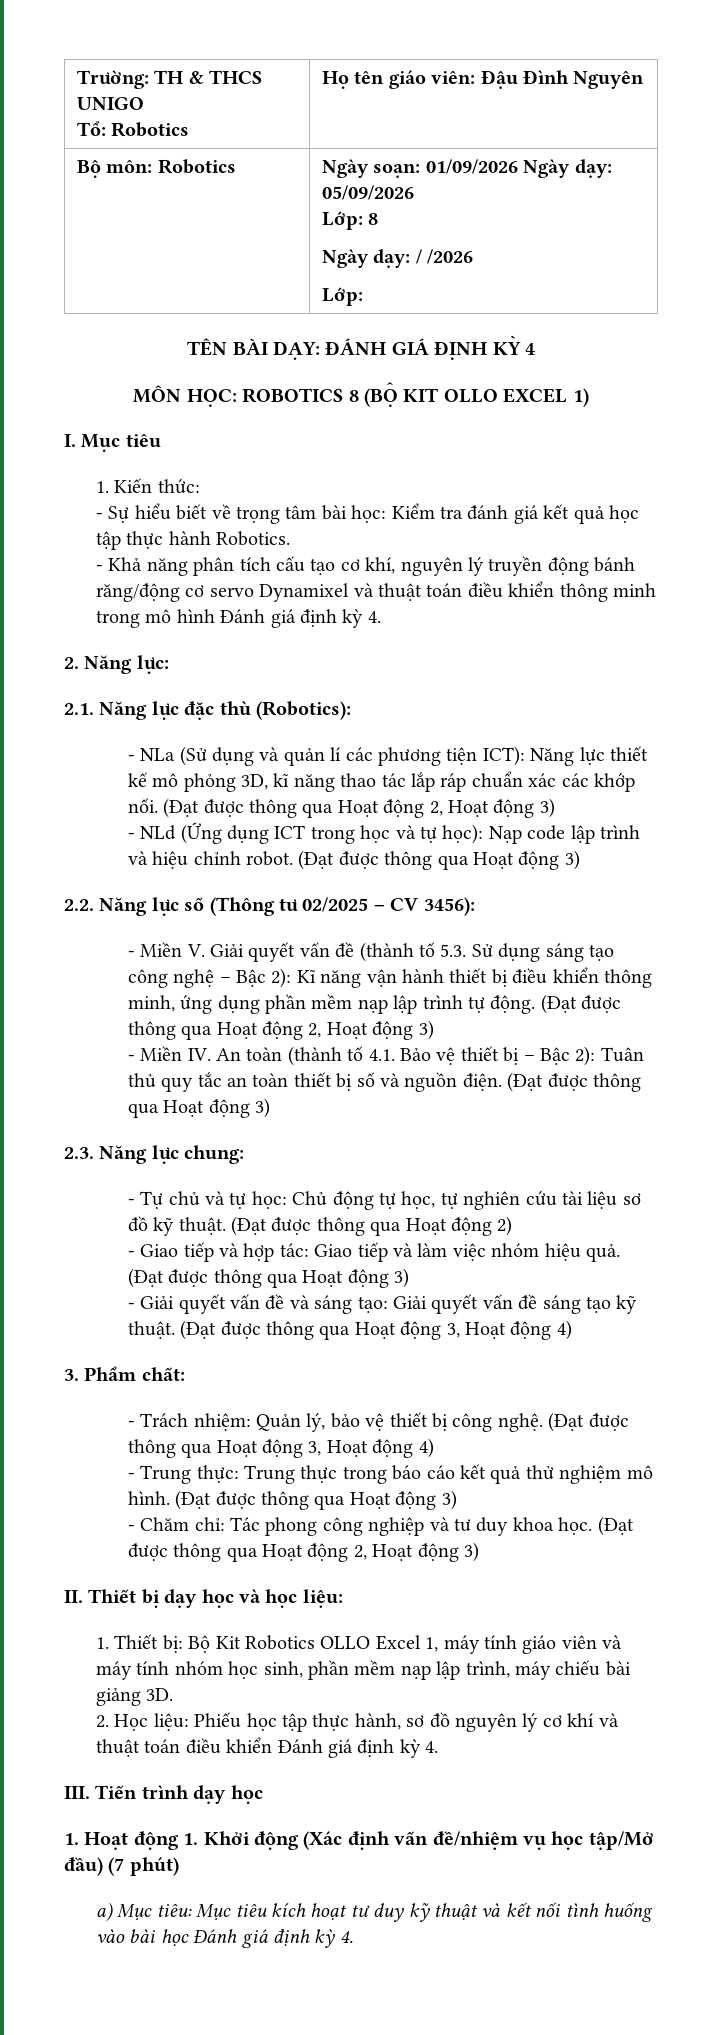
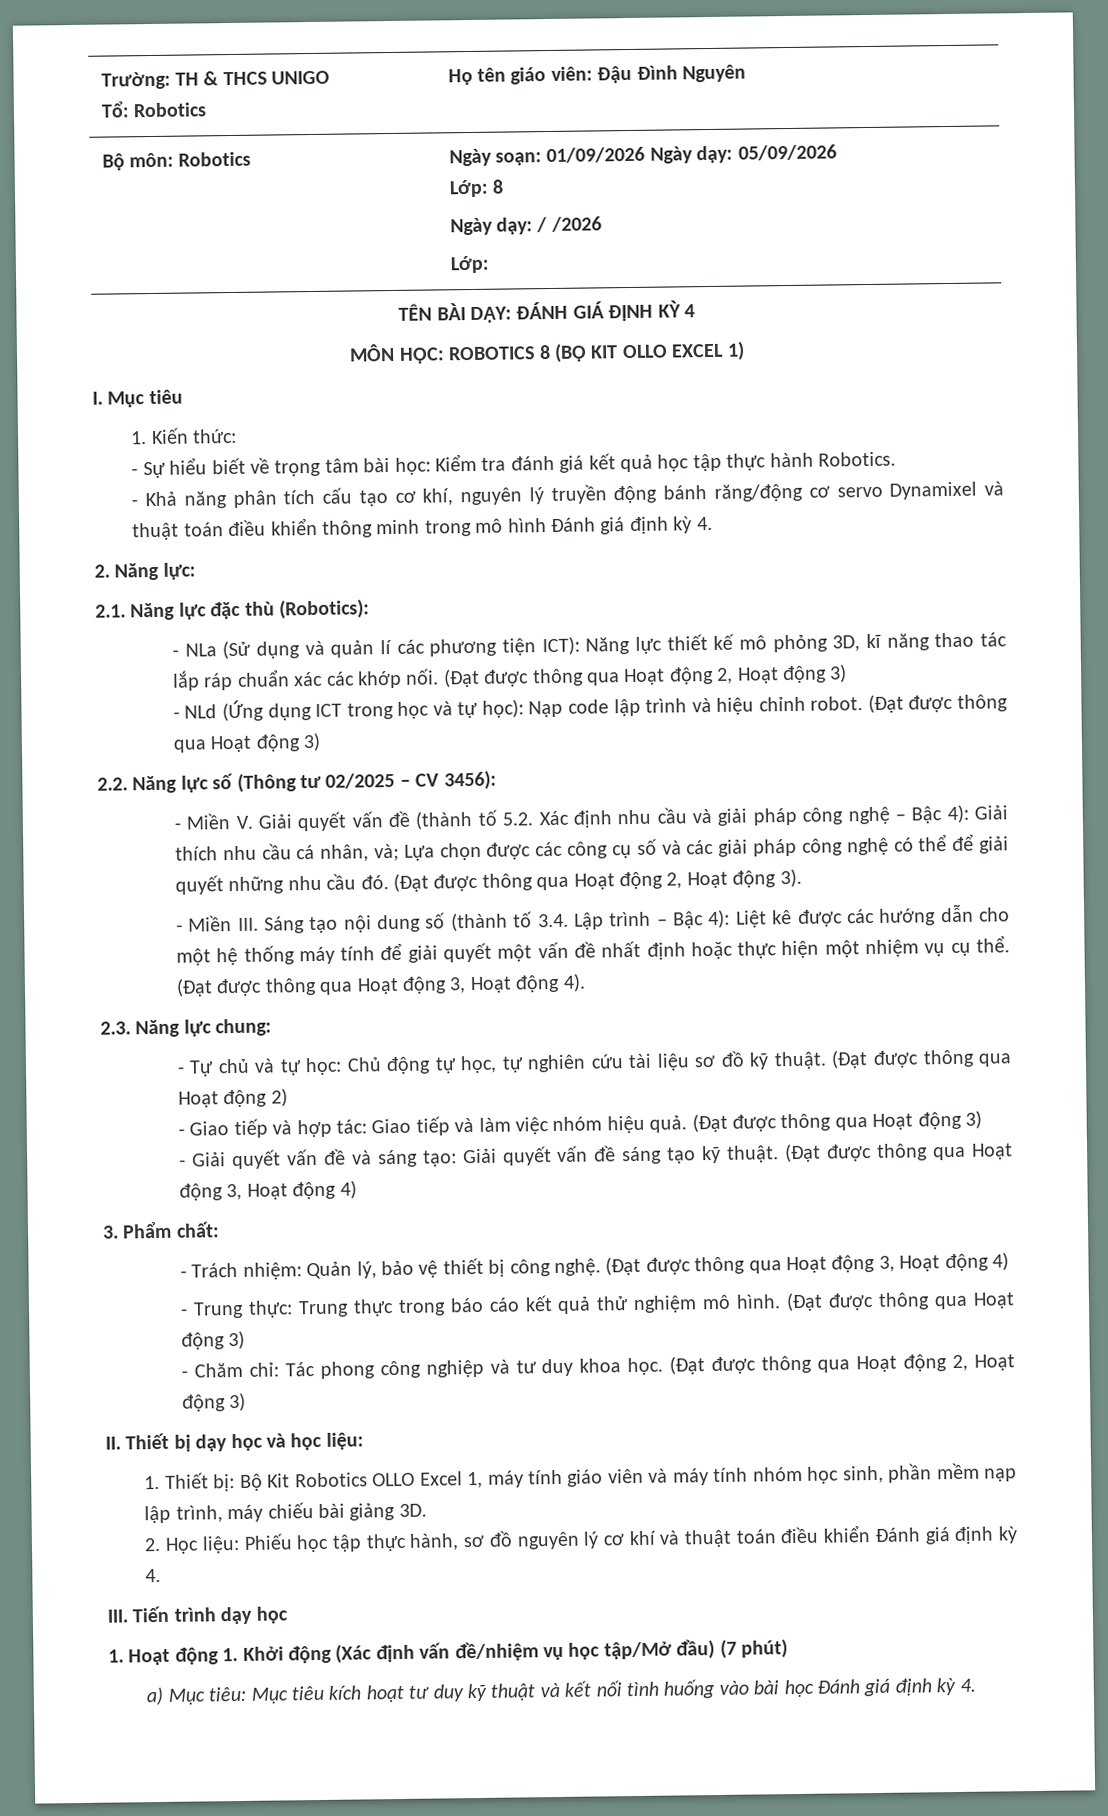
- - Miền V. Giải quyết vấn đề (thành tố 5.3. Sử dụng sáng tạo công nghệ – Bậc 2): Kĩ năng vận hành thiết bị điều khiển thông minh, ứng dụng phần mềm nạp lập trình tự động. (Đạt được thông qua Hoạt động 2, Hoạt động 3)
- - Miền IV. An toàn (thành tố 4.1. Bảo vệ thiết bị – Bậc 2): Tuân thủ quy tắc an toàn thiết bị số và nguồn điện. (Đạt được thông qua Hoạt động 3)
+ - Miền V. Giải quyết vấn đề (thành tố 5.2. Xác định nhu cầu và giải pháp công nghệ – Bậc 4): Giải thích nhu cầu cá nhân, và; Lựa chọn được các công cụ số và các giải pháp công nghệ có thể để giải quyết những nhu cầu đó. (Đạt được thông qua Hoạt động 2, Hoạt động 3).
+ - Miền III. Sáng tạo nội dung số (thành tố 3.4. Lập trình – Bậc 4): Liệt kê được các hướng dẫn cho một hệ thống máy tính để giải quyết một vấn đề nhất định hoặc thực hiện một nhiệm vụ cụ thể. (Đạt được thông qua Hoạt động 3, Hoạt động 4).

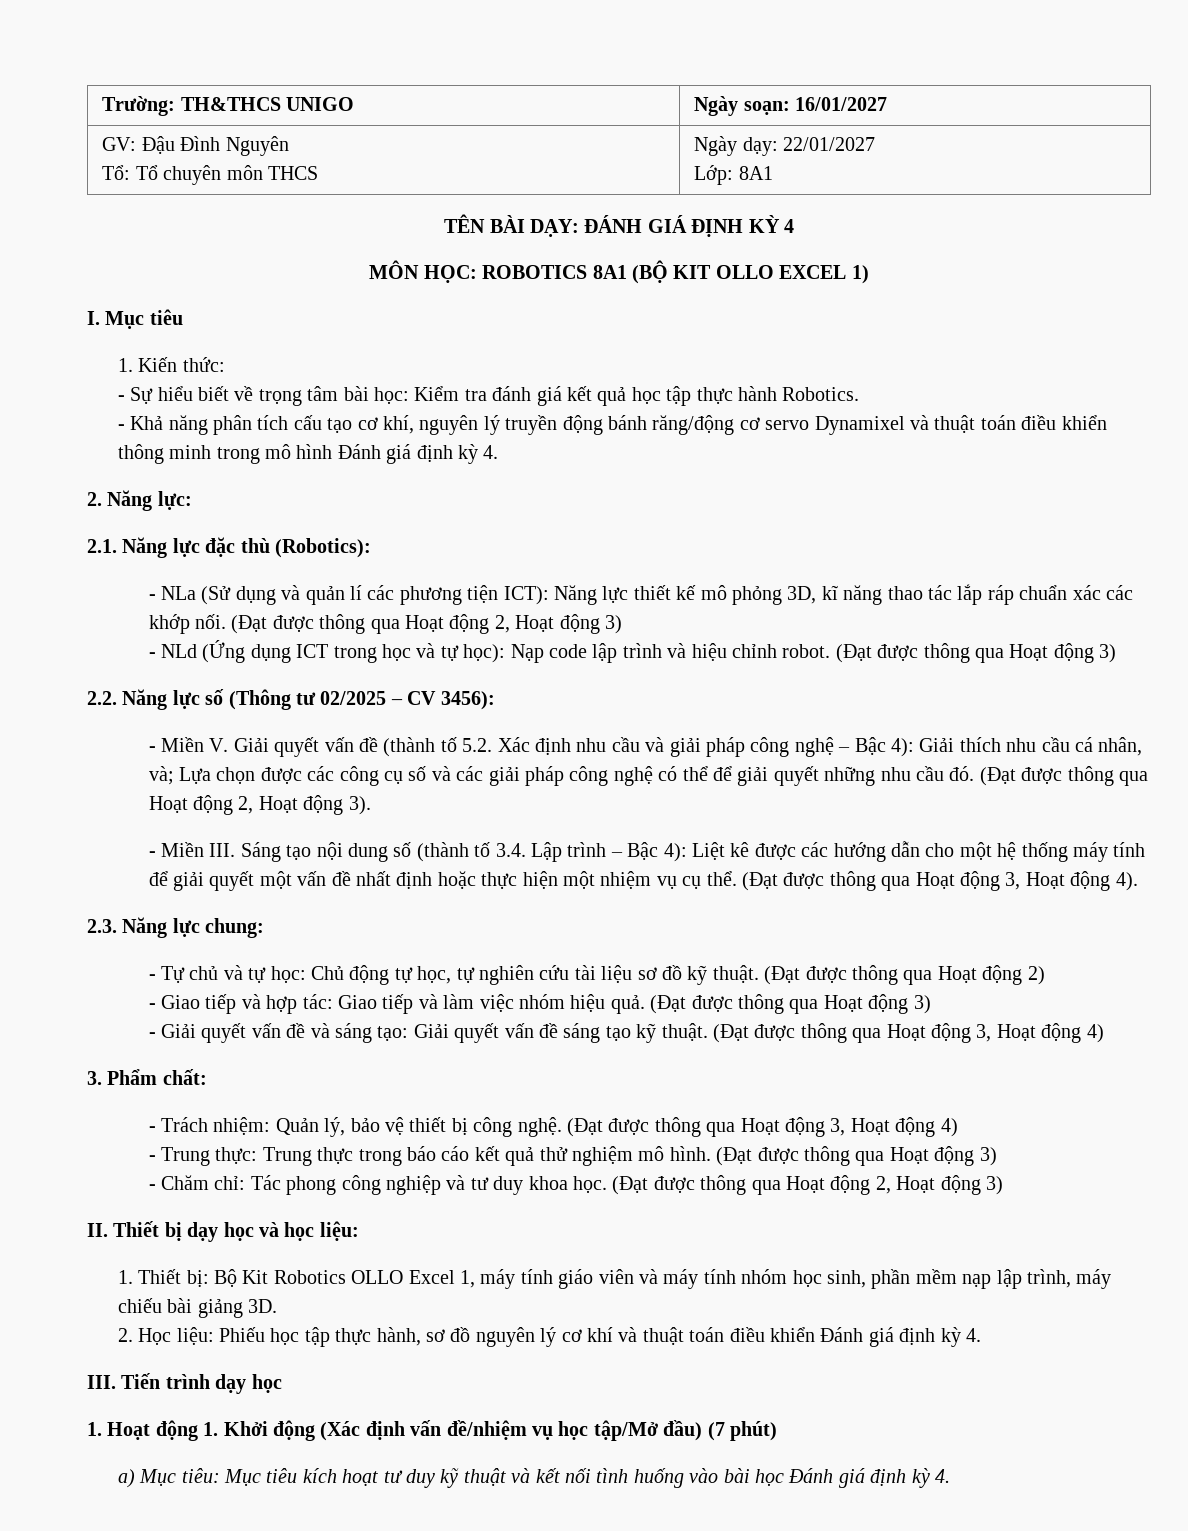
- Trường: TH & THCS UNIGO
- Tổ: Robotics | Họ tên giáo viên: Đậu Đình Nguyên
- Bộ môn: Robotics | Ngày soạn: 01/09/2026 Ngày dạy: 05/09/2026
- Lớp: 8
- Ngày dạy: / /2026
- Lớp:
+ Trường: TH&THCS UNIGO | Ngày soạn: 16/01/2027
+ GV: Đậu Đình Nguyên
+ Tổ: Tổ chuyên môn THCS | Ngày dạy: 22/01/2027
+ Lớp: 8A1
- MÔN HỌC: ROBOTICS 8 (BỘ KIT OLLO EXCEL 1)
+ MÔN HỌC: ROBOTICS 8A1 (BỘ KIT OLLO EXCEL 1)

